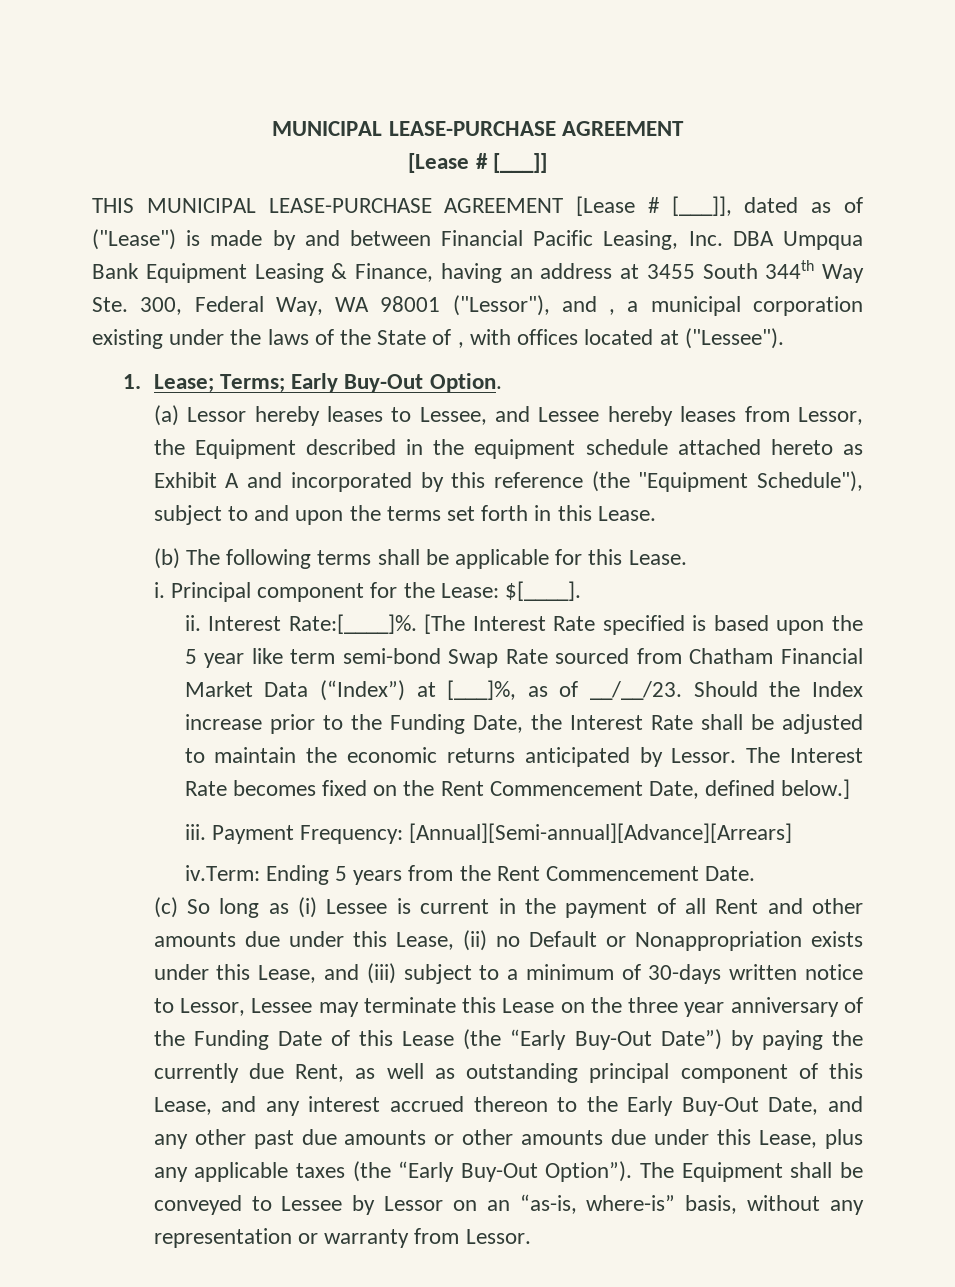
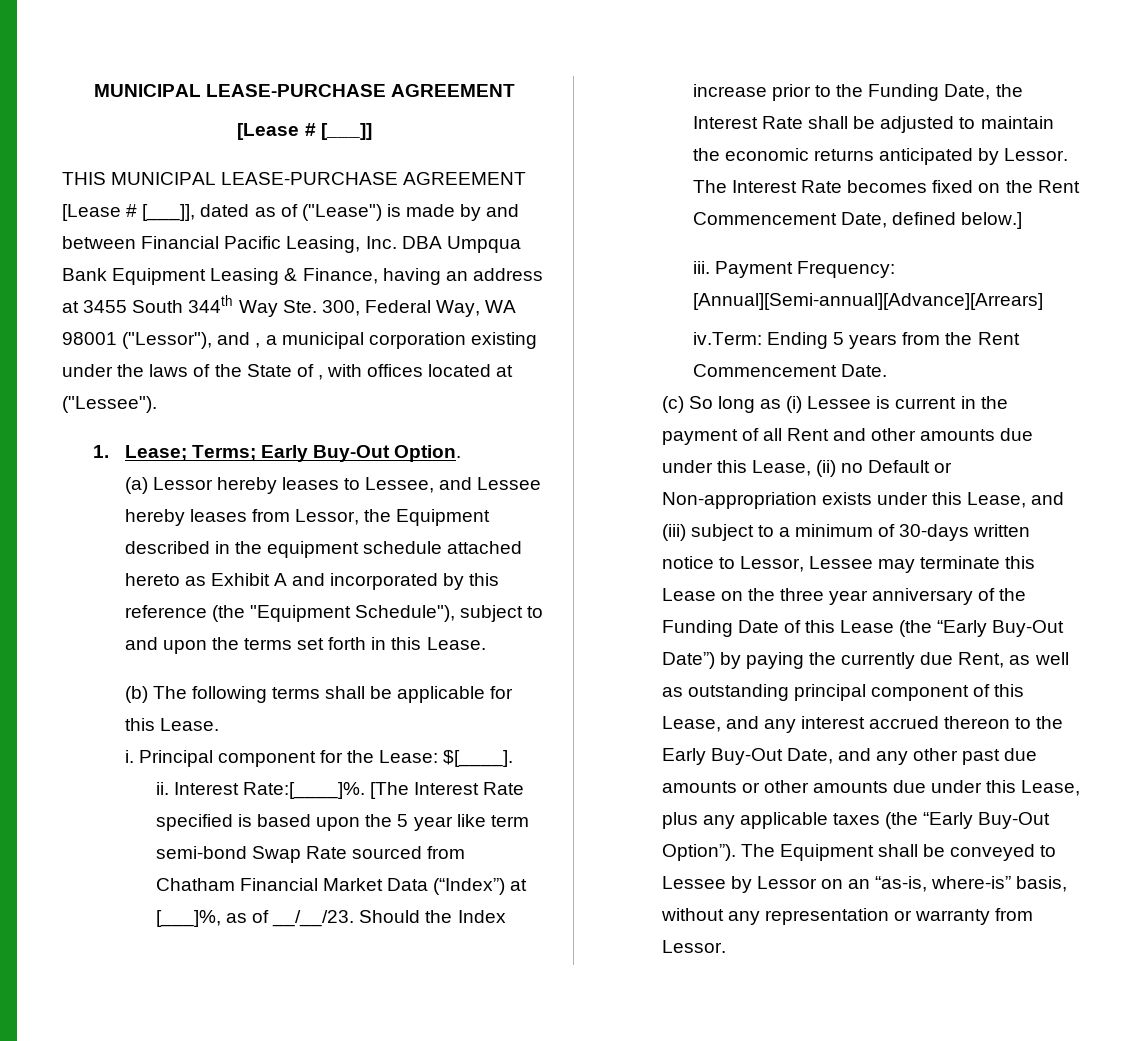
- (c) So long as (i) Lessee is current in the payment of all Rent and other amounts due under this Lease, (ii) no Default or Nonappropriation exists under this Lease, and (iii) subject to a minimum of 30-days written notice to Lessor, Lessee may terminate this Lease on the three year anniversary of the Funding Date of this Lease (the “Early Buy-Out Date”) by paying the currently due Rent, as well as outstanding principal component of this Lease, and any interest accrued thereon to the Early Buy-Out Date, and any other past due amounts or other amounts due under this Lease, plus any applicable taxes (the “Early Buy-Out Option”).
+ (c) So long as (i) Lessee is current in the payment of all Rent and other amounts due under this Lease, (ii) no Default or Non-appropriation exists under this Lease, and (iii) subject to a minimum of 30-days written notice to Lessor, Lessee may terminate this Lease on the three year anniversary of the Funding Date of this Lease (the “Early Buy-Out Date”) by paying the currently due Rent, as well as outstanding principal component of this Lease, and any interest accrued thereon to the Early Buy-Out Date, and any other past due amounts or other amounts due under this Lease, plus any applicable taxes (the “Early Buy-Out Option”).

